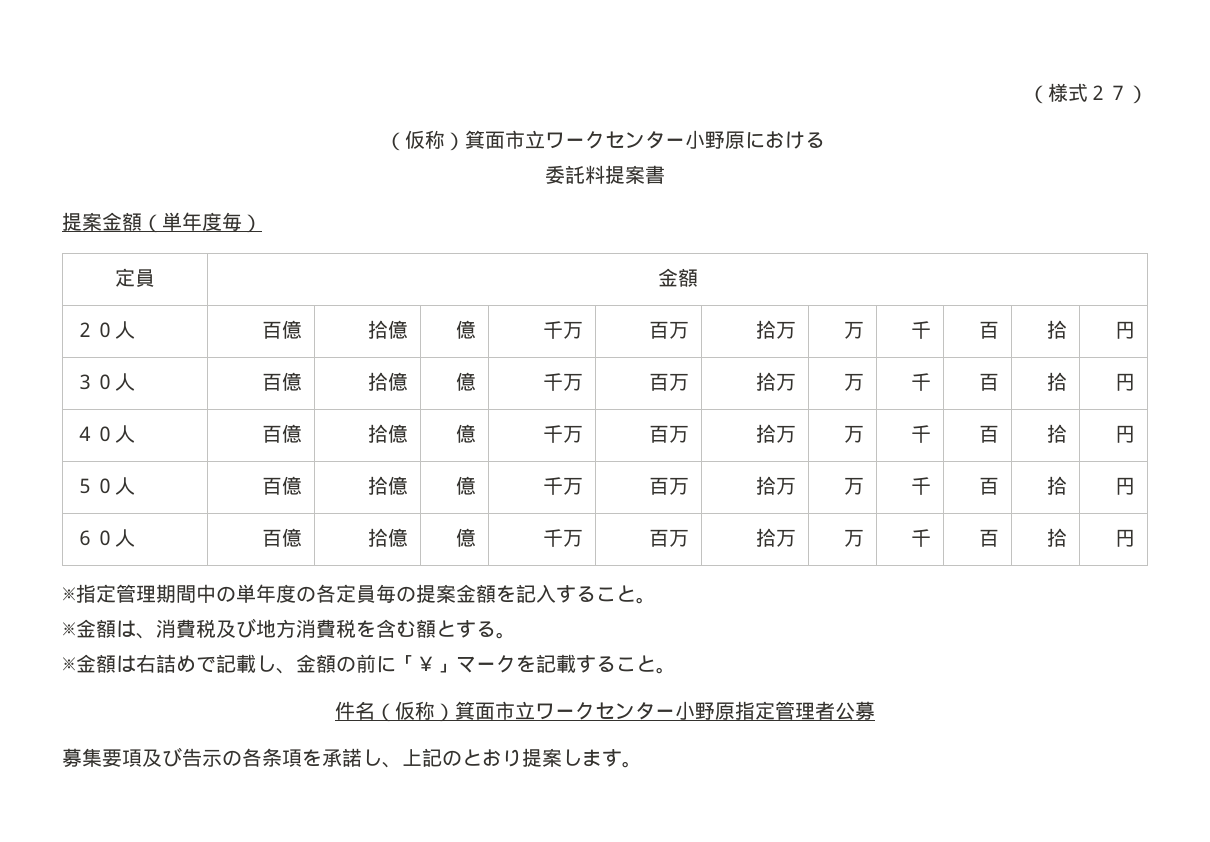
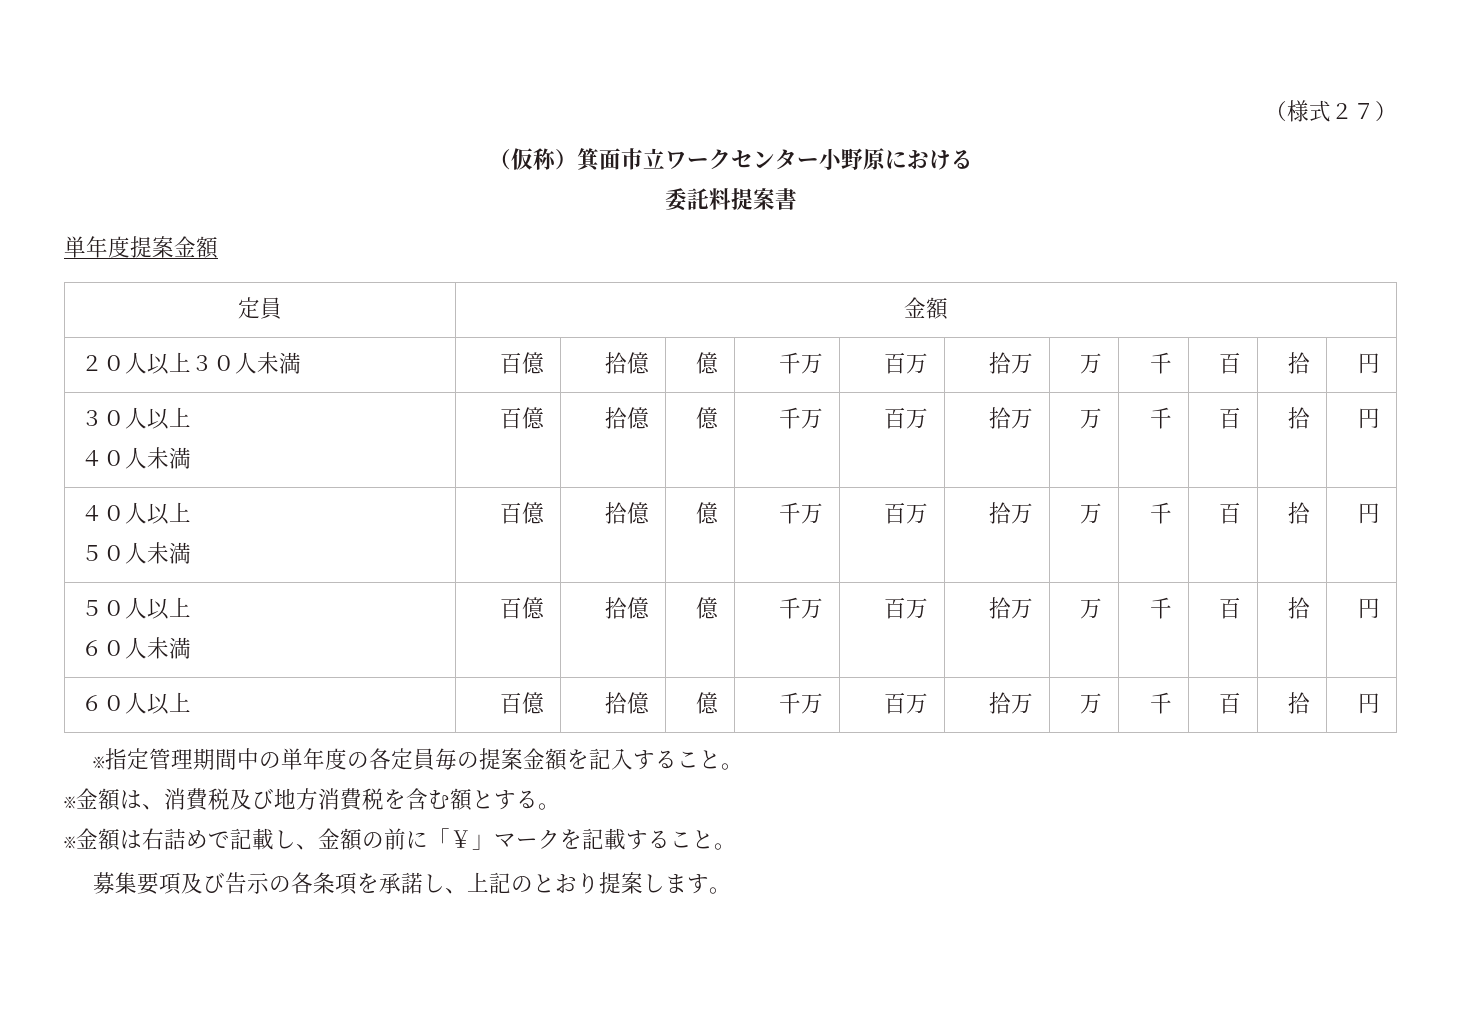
- 提案金額（単年度毎）
+ 単年度提案金額
- ２０人 | 百億 | 拾億 | 億 | 千万 | 百万 | 拾万 | 万 | 千 | 百 | 拾 | 円
+ ２０人以上３０人未満 | 百億 | 拾億 | 億 | 千万 | 百万 | 拾万 | 万 | 千 | 百 | 拾 | 円
- ３０人 | 百億 | 拾億 | 億 | 千万 | 百万 | 拾万 | 万 | 千 | 百 | 拾 | 円
+ ３０人以上
+ ４０人未満 | 百億 | 拾億 | 億 | 千万 | 百万 | 拾万 | 万 | 千 | 百 | 拾 | 円
- ４０人 | 百億 | 拾億 | 億 | 千万 | 百万 | 拾万 | 万 | 千 | 百 | 拾 | 円
+ ４０人以上
+ ５０人未満 | 百億 | 拾億 | 億 | 千万 | 百万 | 拾万 | 万 | 千 | 百 | 拾 | 円
- ５０人 | 百億 | 拾億 | 億 | 千万 | 百万 | 拾万 | 万 | 千 | 百 | 拾 | 円
+ ５０人以上
+ ６０人未満 | 百億 | 拾億 | 億 | 千万 | 百万 | 拾万 | 万 | 千 | 百 | 拾 | 円
- ６０人 | 百億 | 拾億 | 億 | 千万 | 百万 | 拾万 | 万 | 千 | 百 | 拾 | 円
+ ６０人以上 | 百億 | 拾億 | 億 | 千万 | 百万 | 拾万 | 万 | 千 | 百 | 拾 | 円
- 件名（仮称）箕面市立ワークセンター小野原指定管理者公募

